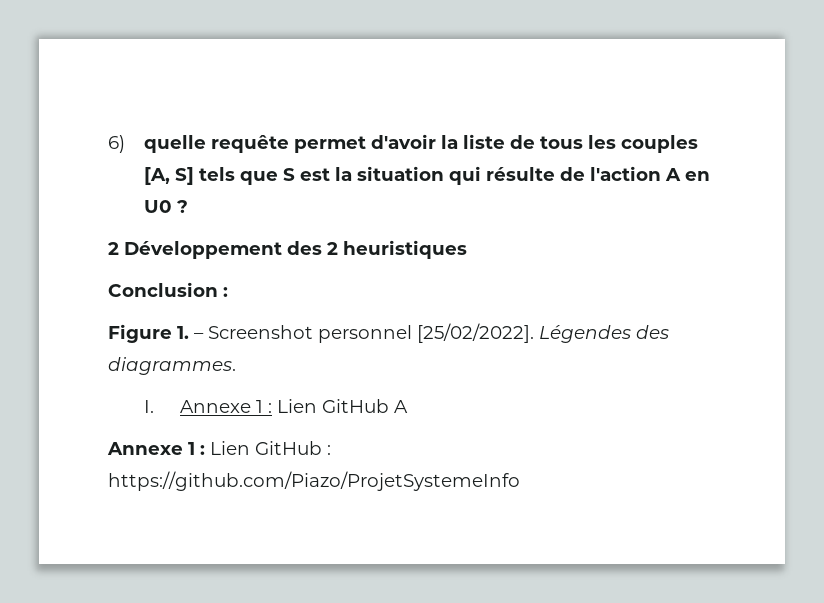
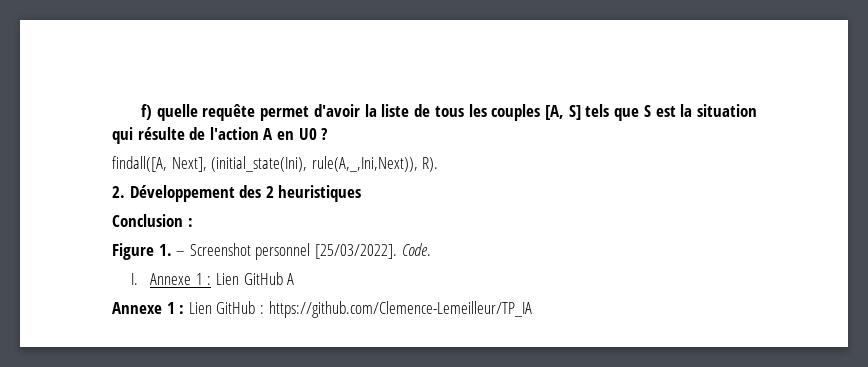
- 6) quelle requête permet d'avoir la liste de tous les couples [A, S] tels que S est la situation qui résulte de l'action A en U0 ?
+ f) quelle requête permet d'avoir la liste de tous les couples [A, S] tels que S est la situation qui résulte de l'action A en U0 ?
- 2 Développement des 2 heuristiques
+ findall([A, Next], (initial_state(Ini), rule(A,_,Ini,Next)), R).
+ 2. Développement des 2 heuristiques
- Figure 1. – Screenshot personnel [25/02/2022]. Légendes des diagrammes.
+ Figure 1. – Screenshot personnel [25/03/2022]. Code.
- Annexe 1 : Lien GitHub : https://github.com/Piazo/ProjetSystemeInfo
+ Annexe 1 : Lien GitHub : https://github.com/Clemence-Lemeilleur/TP_IA

